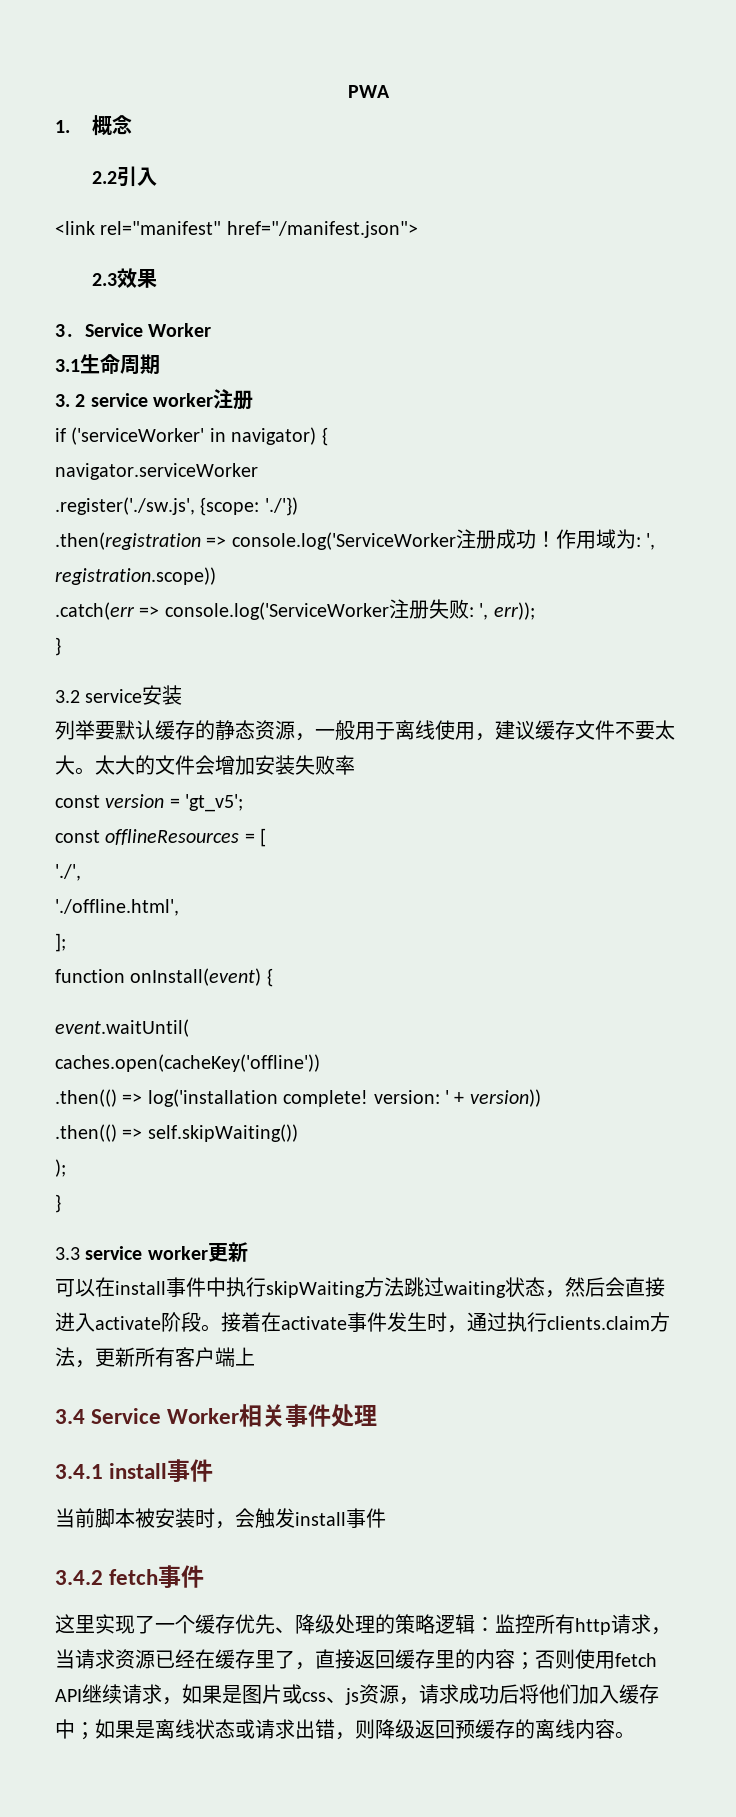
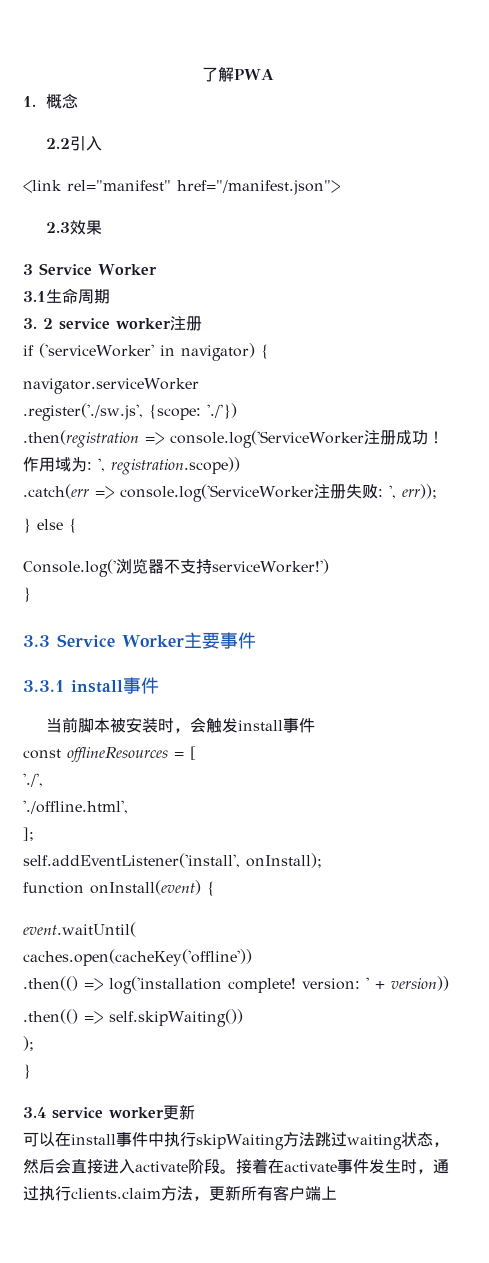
- PWA
+ 了解PWA
- 3．Service Worker
+ 3 Service Worker
  .catch(err => console.log('ServiceWorker注册失败: ', err));
+ } else {
+ Console.log('浏览器不支持serviceWorker!')
  }
- 3.2 service安装
- 列举要默认缓存的静态资源，一般用于离线使用，建议缓存文件不要太大。太大的文件会增加安装失败率
- const version = 'gt_v5';
+ 3.3 Service Worker主要事件
+ 3.3.1 install事件
+ 当前脚本被安装时，会触发install事件
+ self.addEventListener('install', onInstall);
- 3.3 service worker更新
+ 3.4 service worker更新
- 3.4 Service Worker相关事件处理
- 3.4.1 install事件
- 当前脚本被安装时，会触发install事件
- 3.4.2 fetch事件
- 这里实现了一个缓存优先、降级处理的策略逻辑：监控所有http请求，当请求资源已经在缓存里了，直接返回缓存里的内容；否则使用fetch API继续请求，如果是图片或css、js资源，请求成功后将他们加入缓存中；如果是离线状态或请求出错，则降级返回预缓存的离线内容。

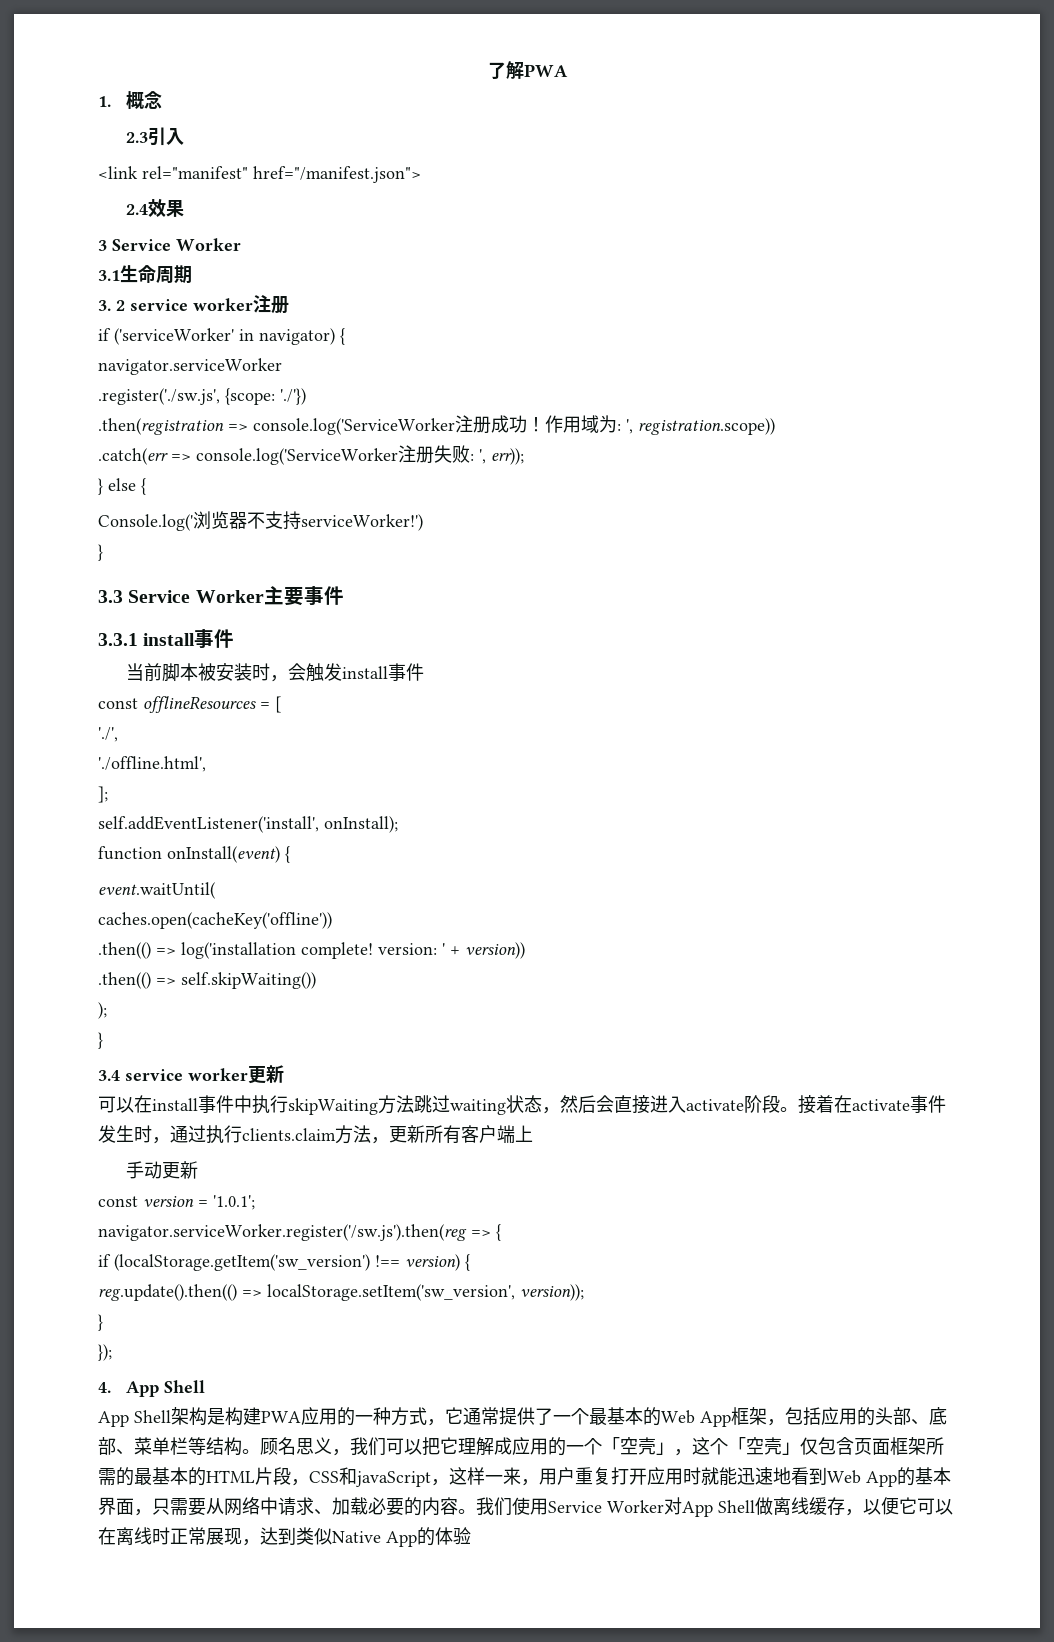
- 2.2引入
+ 2.3引入
- 2.3效果
+ 2.4效果
+ 手动更新
+ const version = '1.0.1';
+ navigator.serviceWorker.register('/sw.js').then(reg => {
+ if (localStorage.getItem('sw_version') !== version) {
+ reg.update().then(() => localStorage.setItem('sw_version', version));
+ }
+ });
+ 4. App Shell
+ App Shell架构是构建PWA应用的一种方式，它通常提供了一个最基本的Web App框架，包括应用的头部、底部、菜单栏等结构。顾名思义，我们可以把它理解成应用的一个「空壳」，这个「空壳」仅包含页面框架所需的最基本的HTML片段，CSS和javaScript，这样一来，用户重复打开应用时就能迅速地看到Web App的基本界面，只需要从网络中请求、加载必要的内容。我们使用Service Worker对App Shell做离线缓存，以便它可以在离线时正常展现，达到类似Native App的体验

